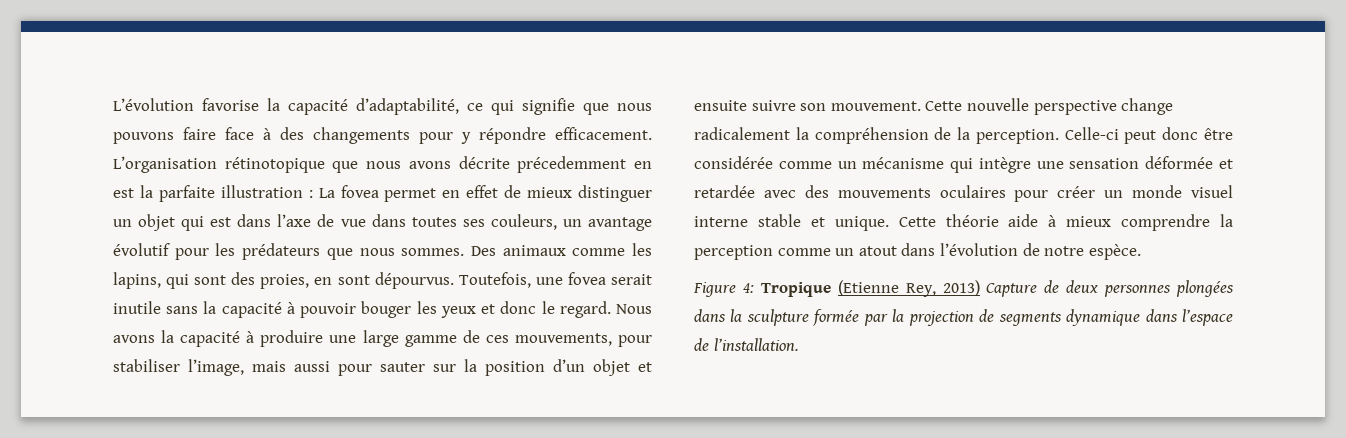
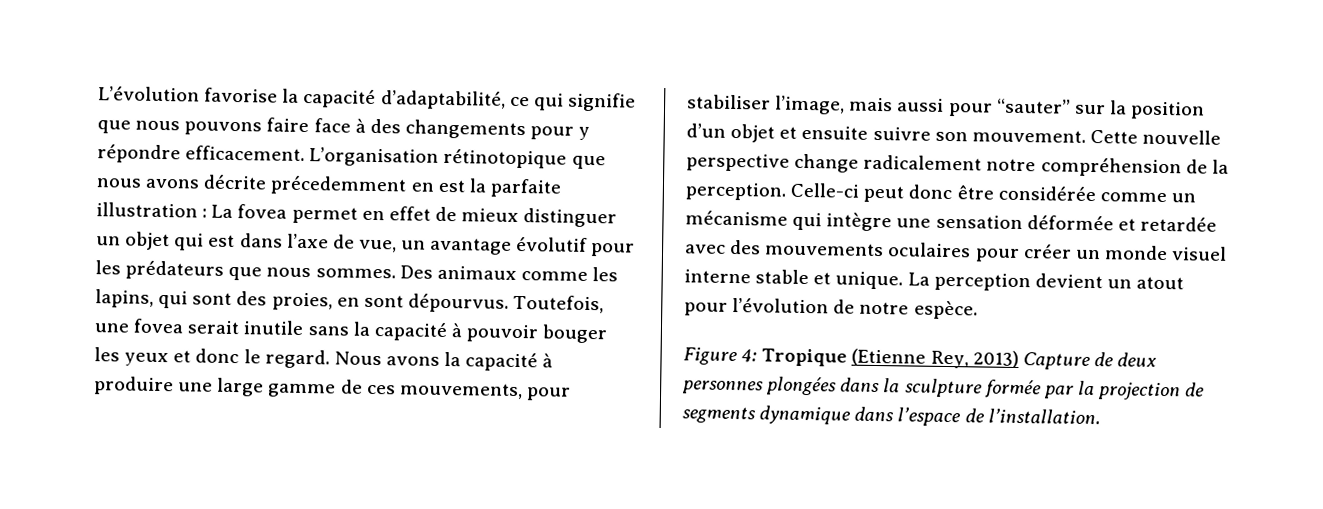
- L’organisation rétinotopique que nous avons décrite précedemment en est la parfaite illustration : La fovea permet en effet de mieux distinguer un objet qui est dans l’axe de vue dans toutes ses couleurs, un avantage évolutif pour les prédateurs que nous sommes.
+ L’organisation rétinotopique que nous avons décrite précedemment en est la parfaite illustration : La fovea permet en effet de mieux distinguer un objet qui est dans l’axe de vue, un avantage évolutif pour les prédateurs que nous sommes.
- Nous avons la capacité à produire une large gamme de ces mouvements, pour stabiliser l’image, mais aussi pour sauter sur la position d’un objet et ensuite suivre son mouvement.
+ Nous avons la capacité à produire une large gamme de ces mouvements, pour stabiliser l’image, mais aussi pour “sauter” sur la position d’un objet et ensuite suivre son mouvement.
- Cette nouvelle perspective change radicalement la compréhension de la perception.
+ Cette nouvelle perspective change radicalement notre compréhension de la perception.
- Cette théorie aide à mieux comprendre la perception comme un atout dans l’évolution de notre espèce.
+ La perception devient un atout pour l’évolution de notre espèce.

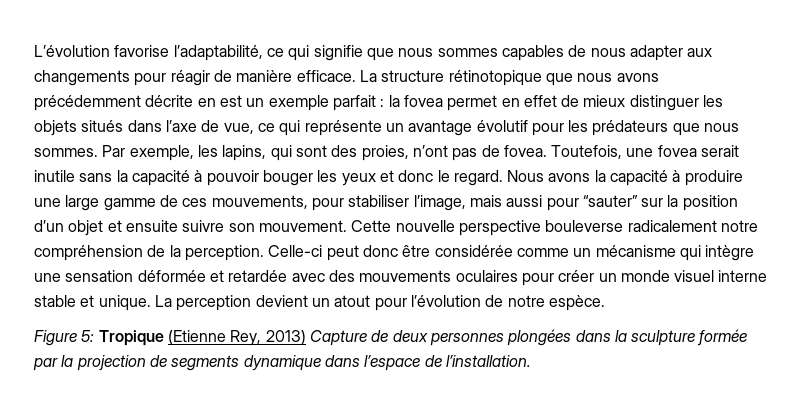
- L’évolution favorise la capacité d’adaptabilité, ce qui signifie que nous pouvons faire face à des changements pour y répondre efficacement. L’organisation rétinotopique que nous avons décrite précedemment en est la parfaite illustration : La fovea permet en effet de mieux distinguer un objet qui est dans l’axe de vue, un avantage évolutif pour les prédateurs que nous sommes.
+ L’évolution favorise l’adaptabilité, ce qui signifie que nous sommes capables de nous adapter aux changements pour réagir de manière efficace. La structure rétinotopique que nous avons précédemment décrite en est un exemple parfait : la fovea permet en effet de mieux distinguer les objets situés dans l’axe de vue, ce qui représente un avantage évolutif pour les prédateurs que nous sommes.
- Des animaux comme les lapins, qui sont des proies, en sont dépourvus.
+ Par exemple, les lapins, qui sont des proies, n’ont pas de fovea.
- Cette nouvelle perspective change radicalement notre compréhension de la perception.
+ Cette nouvelle perspective bouleverse radicalement notre compréhension de la perception.
- Figure 4: Tropique (Etienne Rey, 2013) Capture de deux personnes plongées dans la sculpture formée par la projection de segments dynamique dans l’espace de l’installation.
+ Figure 5: Tropique (Etienne Rey, 2013) Capture de deux personnes plongées dans la sculpture formée par la projection de segments dynamique dans l’espace de l’installation.

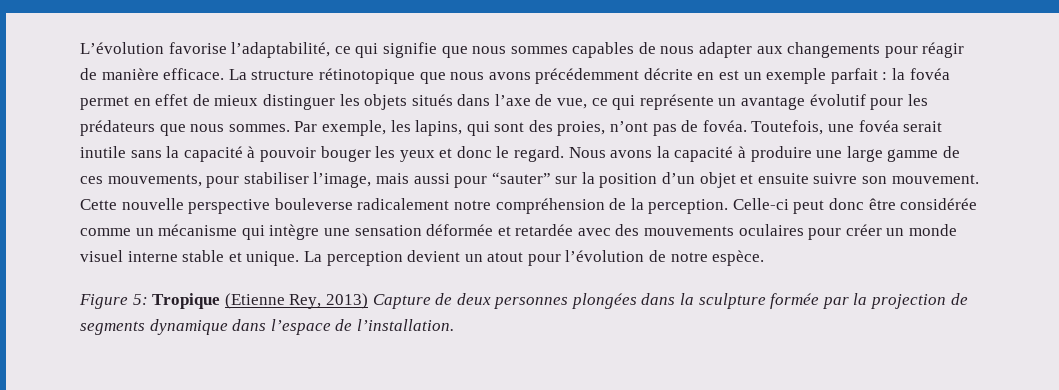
- La structure rétinotopique que nous avons précédemment décrite en est un exemple parfait : la fovea permet en effet de mieux distinguer les objets situés dans l’axe de vue, ce qui représente un avantage évolutif pour les prédateurs que nous sommes.
+ La structure rétinotopique que nous avons précédemment décrite en est un exemple parfait : la fovéa permet en effet de mieux distinguer les objets situés dans l’axe de vue, ce qui représente un avantage évolutif pour les prédateurs que nous sommes.
- Par exemple, les lapins, qui sont des proies, n’ont pas de fovea.
+ Par exemple, les lapins, qui sont des proies, n’ont pas de fovéa.
- Toutefois, une fovea serait inutile sans la capacité à pouvoir bouger les yeux et donc le regard.
+ Toutefois, une fovéa serait inutile sans la capacité à pouvoir bouger les yeux et donc le regard.

